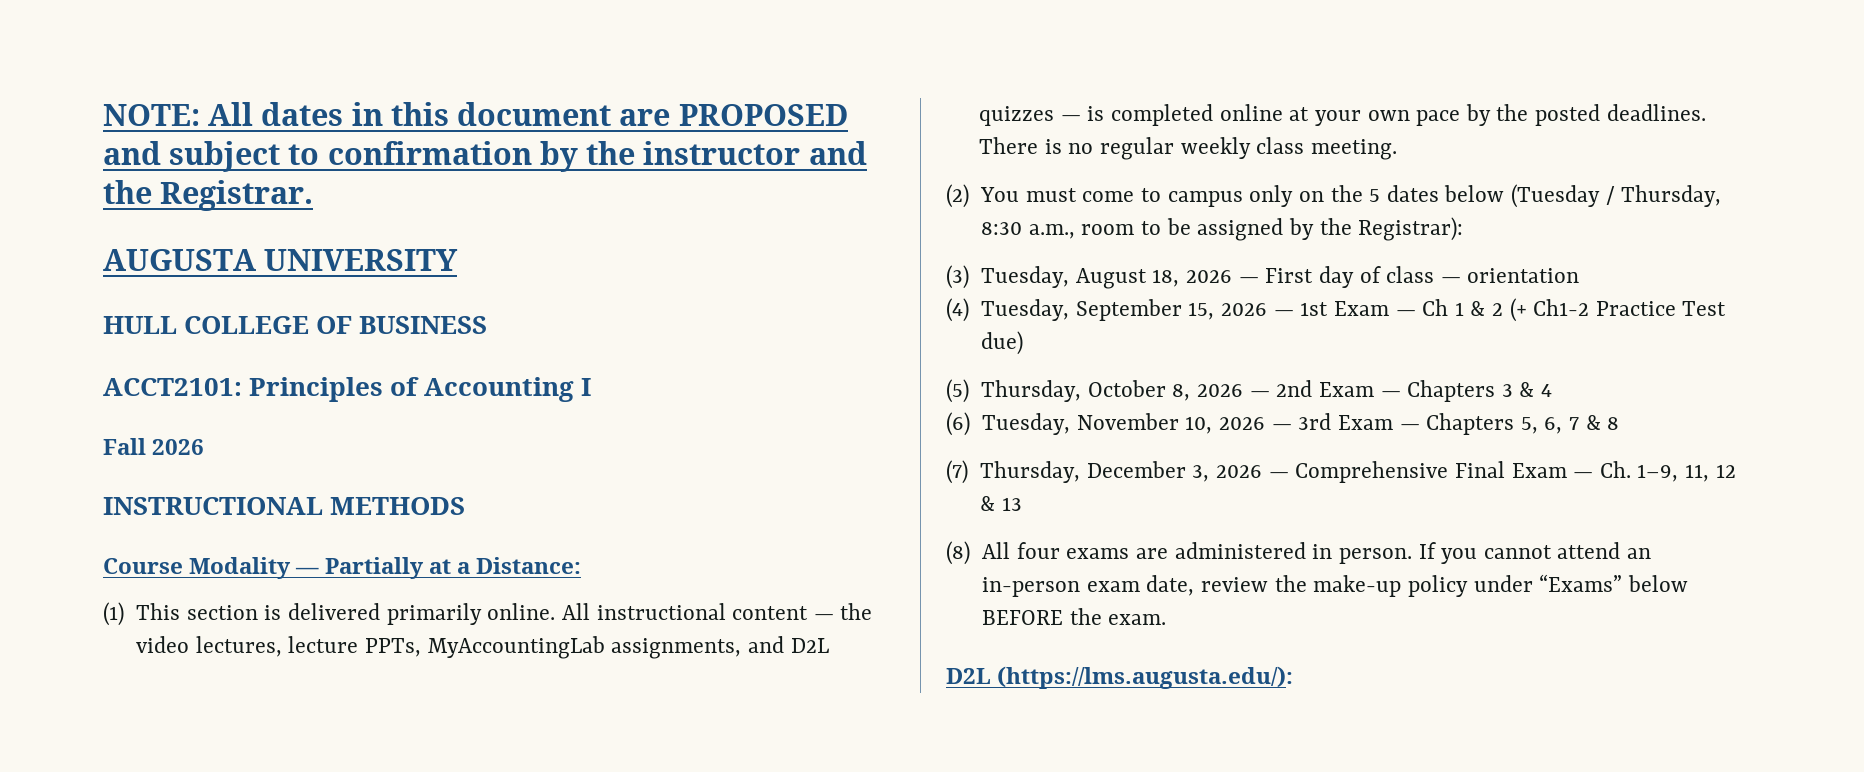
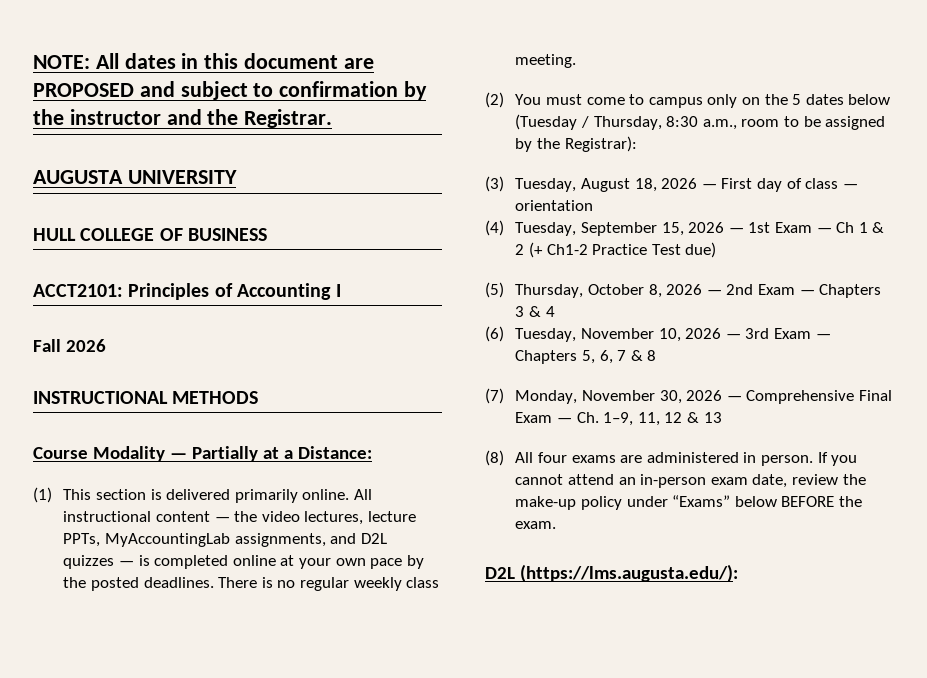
- (7) Thursday, December 3, 2026 — Comprehensive Final Exam — Ch. 1–9, 11, 12 & 13
+ (7) Monday, November 30, 2026 — Comprehensive Final Exam — Ch. 1–9, 11, 12 & 13

